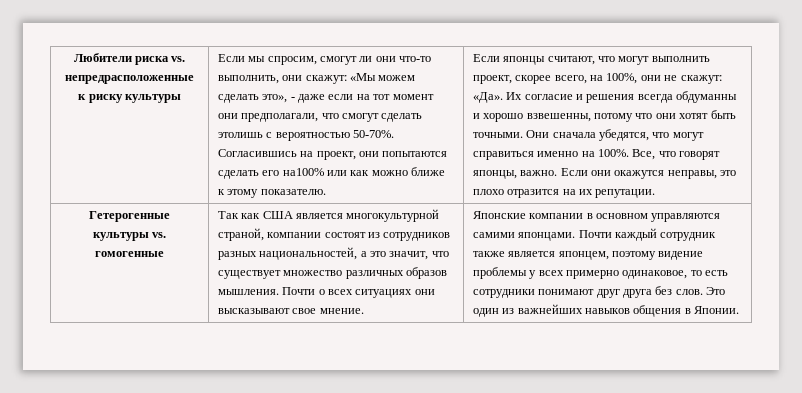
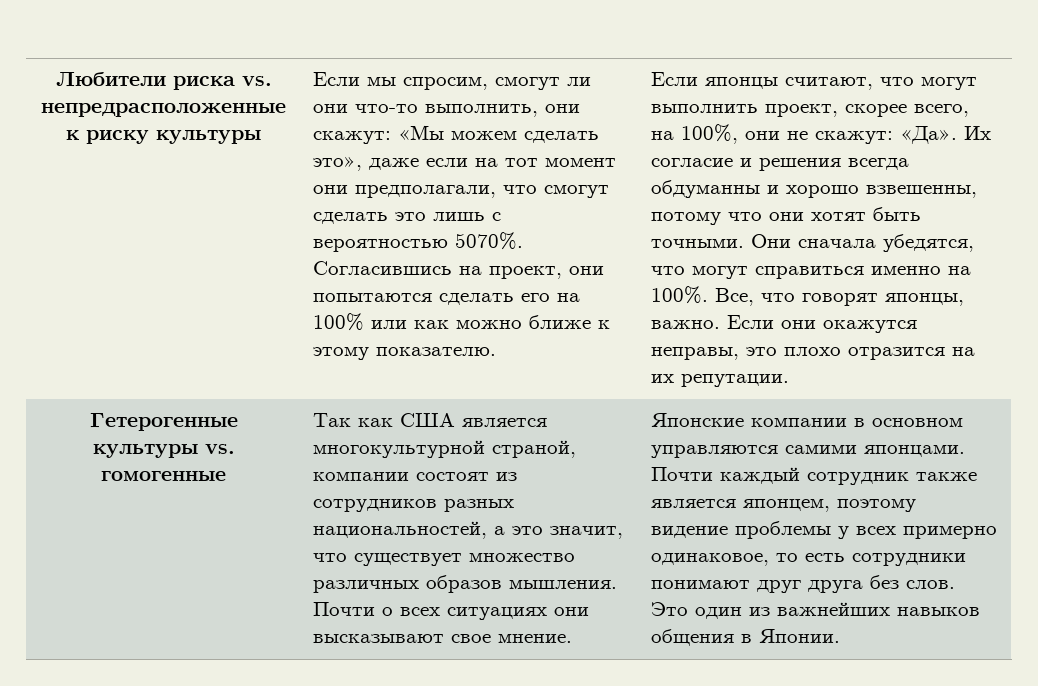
- Если мы спросим, смогут ли они что-то выполнить, они скажут: «Мы можем сделать это», - даже если на тот момент они предполагали, что смогут сделать этолишь с вероятностью 50-70%.
+ Если мы спросим, смогут ли они что-то выполнить, они скажут: «Мы можем сделать это», даже если на тот момент они предполагали, что смогут сделать это лишь с вероятностью 5070%.
- Согласившись на проект, они попытаются сделать его на100% или как можно ближе к этому показателю.
+ Согласившись на проект, они попытаются сделать его на 100% или как можно ближе к этому показателю.

